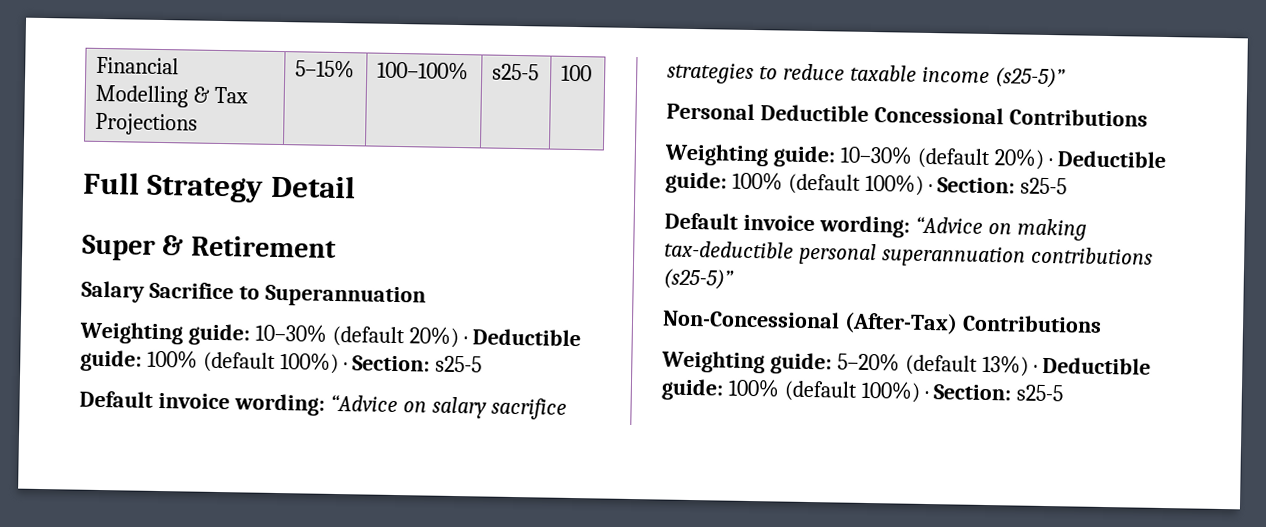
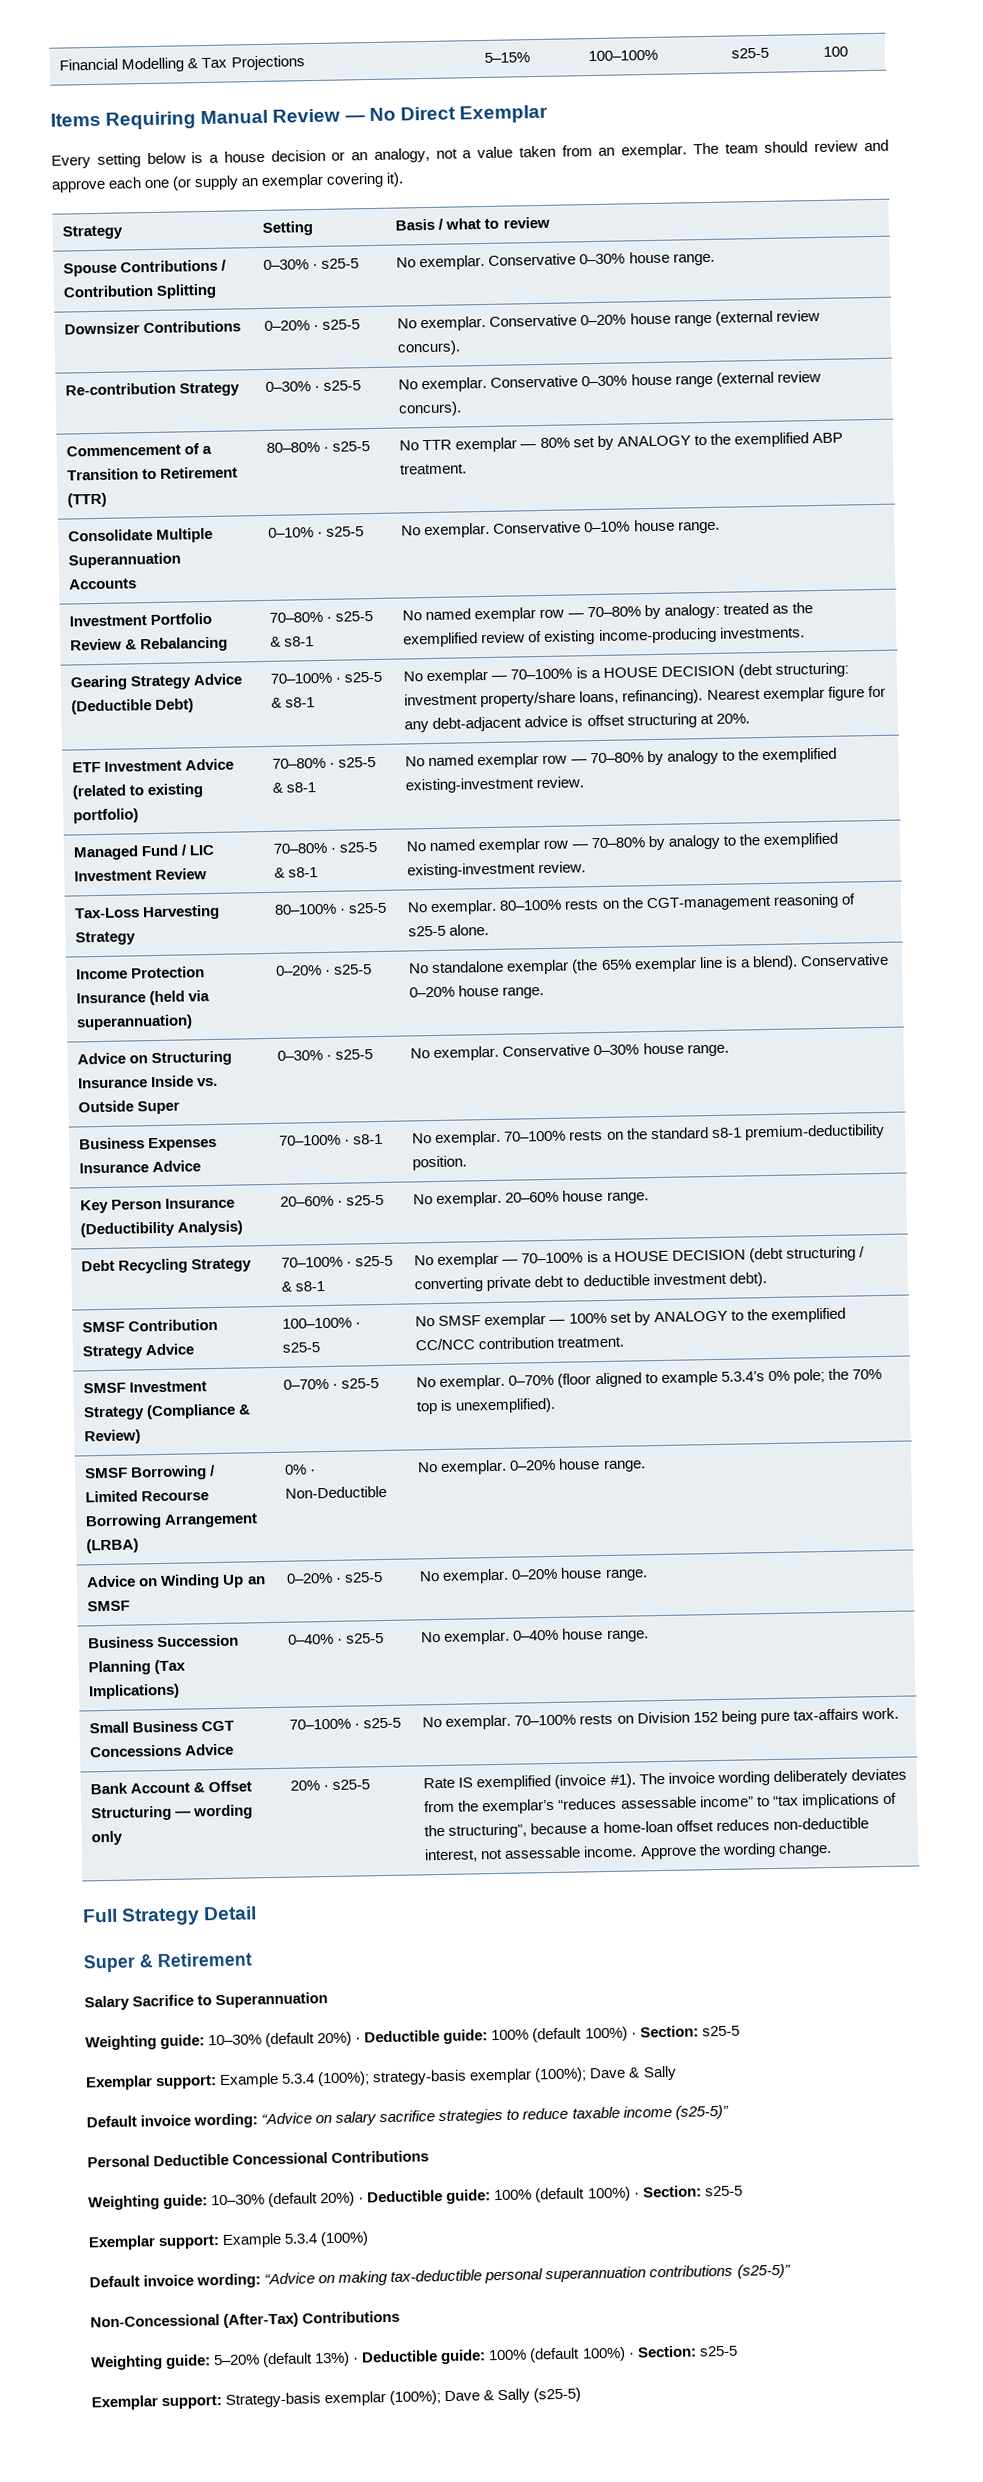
+ Items Requiring Manual Review — No Direct Exemplar
+ Every setting below is a house decision or an analogy, not a value taken from an exemplar. The team should review and approve each one (or supply an exemplar covering it).
+ Strategy | Setting | Basis / what to review
+ Spouse Contributions / Contribution Splitting | 0–30% · s25-5 | No exemplar. Conservative 0–30% house range.
+ Downsizer Contributions | 0–20% · s25-5 | No exemplar. Conservative 0–20% house range (external review concurs).
+ Re-contribution Strategy | 0–30% · s25-5 | No exemplar. Conservative 0–30% house range (external review concurs).
+ Commencement of a Transition to Retirement (TTR) | 80–80% · s25-5 | No TTR exemplar — 80% set by ANALOGY to the exemplified ABP treatment.
+ Consolidate Multiple Superannuation Accounts | 0–10% · s25-5 | No exemplar. Conservative 0–10% house range.
+ Investment Portfolio Review & Rebalancing | 70–80% · s25-5 & s8-1 | No named exemplar row — 70–80% by analogy: treated as the exemplified review of existing income-producing investments.
+ Gearing Strategy Advice (Deductible Debt) | 70–100% · s25-5 & s8-1 | No exemplar — 70–100% is a HOUSE DECISION (debt structuring: investment property/share loans, refinancing). Nearest exemplar figure for any debt-adjacent advice is offset structuring at 20%.
+ ETF Investment Advice (related to existing portfolio) | 70–80% · s25-5 & s8-1 | No named exemplar row — 70–80% by analogy to the exemplified existing-investment review.
+ Managed Fund / LIC Investment Review | 70–80% · s25-5 & s8-1 | No named exemplar row — 70–80% by analogy to the exemplified existing-investment review.
+ Tax-Loss Harvesting Strategy | 80–100% · s25-5 | No exemplar. 80–100% rests on the CGT-management reasoning of s25-5 alone.
+ Income Protection Insurance (held via superannuation) | 0–20% · s25-5 | No standalone exemplar (the 65% exemplar line is a blend). Conservative 0–20% house range.
+ Advice on Structuring Insurance Inside vs. Outside Super | 0–30% · s25-5 | No exemplar. Conservative 0–30% house range.
+ Business Expenses Insurance Advice | 70–100% · s8-1 | No exemplar. 70–100% rests on the standard s8-1 premium-deductibility position.
+ Key Person Insurance (Deductibility Analysis) | 20–60% · s25-5 | No exemplar. 20–60% house range.
+ Debt Recycling Strategy | 70–100% · s25-5 & s8-1 | No exemplar — 70–100% is a HOUSE DECISION (debt structuring / converting private debt to deductible investment debt).
+ SMSF Contribution Strategy Advice | 100–100% · s25-5 | No SMSF exemplar — 100% set by ANALOGY to the exemplified CC/NCC contribution treatment.
+ SMSF Investment Strategy (Compliance & Review) | 0–70% · s25-5 | No exemplar. 0–70% (floor aligned to example 5.3.4’s 0% pole; the 70% top is unexemplified).
+ SMSF Borrowing / Limited Recourse Borrowing Arrangement (LRBA) | 0% · Non-Deductible | No exemplar. 0–20% house range.
+ Advice on Winding Up an SMSF | 0–20% · s25-5 | No exemplar. 0–20% house range.
+ Business Succession Planning (Tax Implications) | 0–40% · s25-5 | No exemplar. 0–40% house range.
+ Small Business CGT Concessions Advice | 70–100% · s25-5 | No exemplar. 70–100% rests on Division 152 being pure tax-affairs work.
+ Bank Account & Offset Structuring — wording only | 20% · s25-5 | Rate IS exemplified (invoice #1). The invoice wording deliberately deviates from the exemplar’s “reduces assessable income” to “tax implications of the structuring”, because a home-loan offset reduces non-deductible interest, not assessable income. Approve the wording change.
+ Exemplar support: Example 5.3.4 (100%); strategy-basis exemplar (100%); Dave & Sally
+ Exemplar support: Example 5.3.4 (100%)
+ Exemplar support: Strategy-basis exemplar (100%); Dave & Sally (s25-5)

